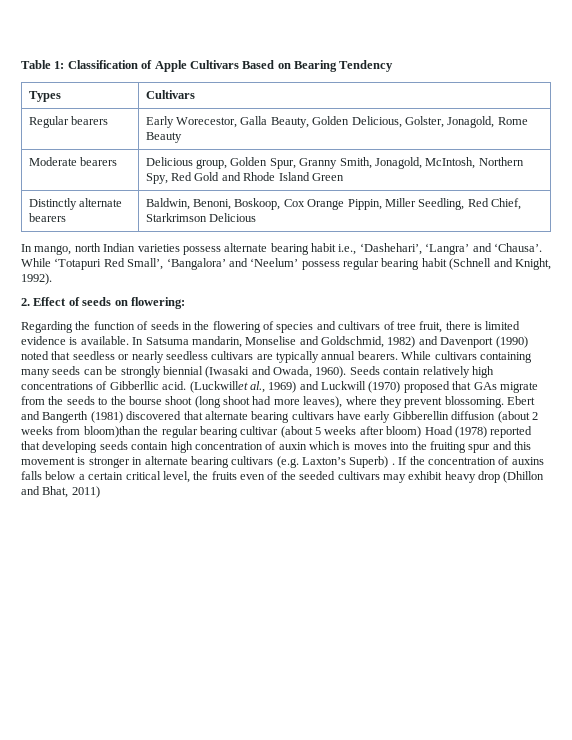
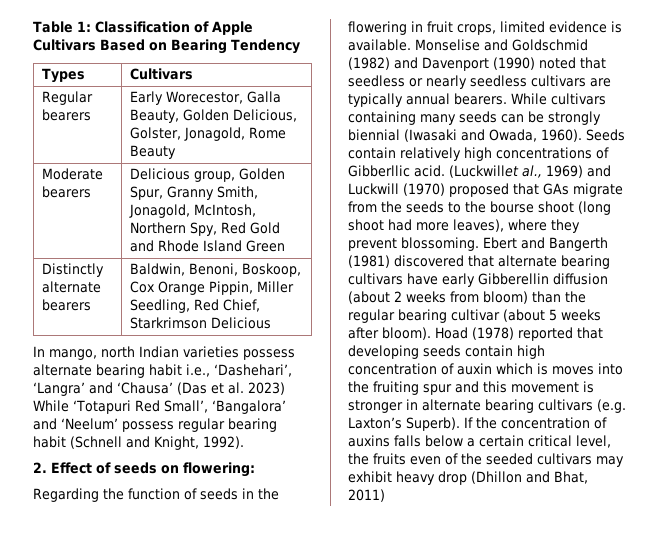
- In mango, north Indian varieties possess alternate bearing habit i.e., ‘Dashehari’, ‘Langra’ and ‘Chausa’. While ‘Totapuri Red Small’, ‘Bangalora’ and ‘Neelum’ possess regular bearing habit (Schnell and Knight, 1992).
+ In mango, north Indian varieties possess alternate bearing habit i.e., ‘Dashehari’, ‘Langra’ and ‘Chausa’ (Das et al. 2023) While ‘Totapuri Red Small’, ‘Bangalora’ and ‘Neelum’ possess regular bearing habit (Schnell and Knight, 1992).
- Regarding the function of seeds in the flowering of species and cultivars of tree fruit, there is limited evidence is available. In Satsuma mandarin, Monselise and Goldschmid, 1982) and Davenport (1990) noted that seedless or nearly seedless cultivars are typically annual bearers.
+ Regarding the function of seeds in the flowering in fruit crops, limited evidence is available. Monselise and Goldschmid (1982) and Davenport (1990) noted that seedless or nearly seedless cultivars are typically annual bearers.
- Ebert and Bangerth (1981) discovered that alternate bearing cultivars have early Gibberellin diffusion (about 2 weeks from bloom)than the regular bearing cultivar (about 5 weeks after bloom) Hoad (1978) reported that developing seeds contain high concentration of auxin which is moves into the fruiting spur and this movement is stronger in alternate bearing cultivars (e.g. Laxton’s Superb) .
+ Ebert and Bangerth (1981) discovered that alternate bearing cultivars have early Gibberellin diffusion (about 2 weeks from bloom) than the regular bearing cultivar (about 5 weeks after bloom). Hoad (1978) reported that developing seeds contain high concentration of auxin which is moves into the fruiting spur and this movement is stronger in alternate bearing cultivars (e.g. Laxton’s Superb).

